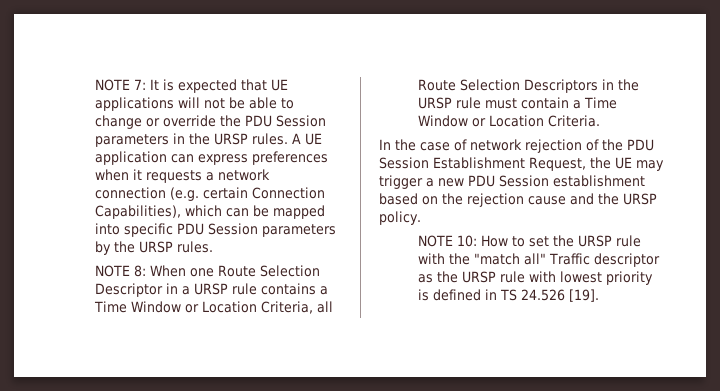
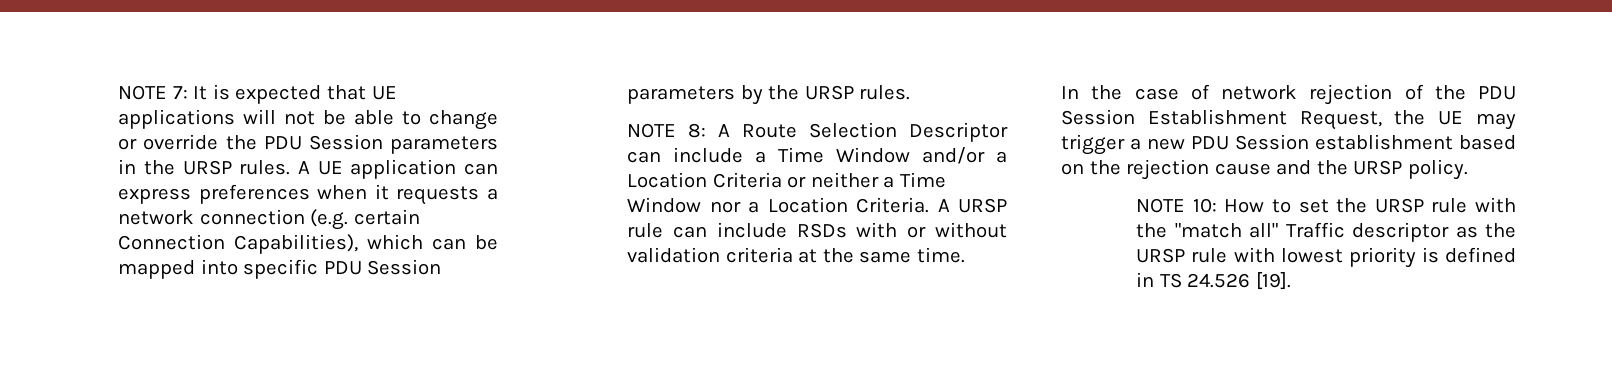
- NOTE 8: When one Route Selection Descriptor in a URSP rule contains a Time Window or Location Criteria, all Route Selection Descriptors in the URSP rule must contain a Time Window or Location Criteria.
+ NOTE 8: A Route Selection Descriptor can include a Time Window and/or a Location Criteria or neither a Time Window nor a Location Criteria. A URSP rule can include RSDs with or without validation criteria at the same time.

